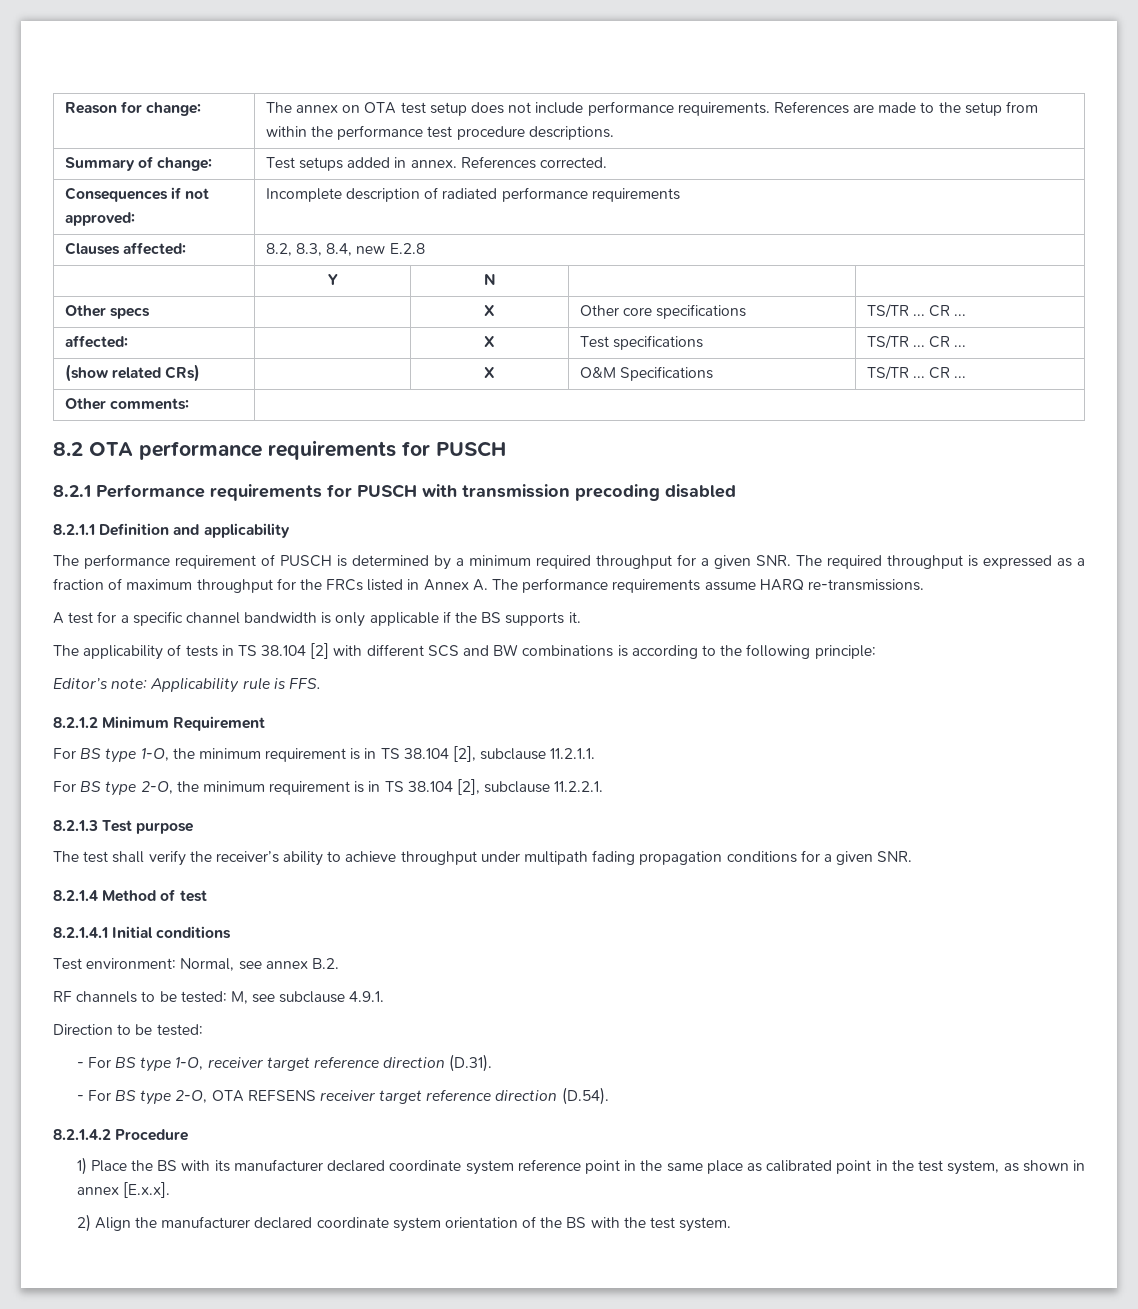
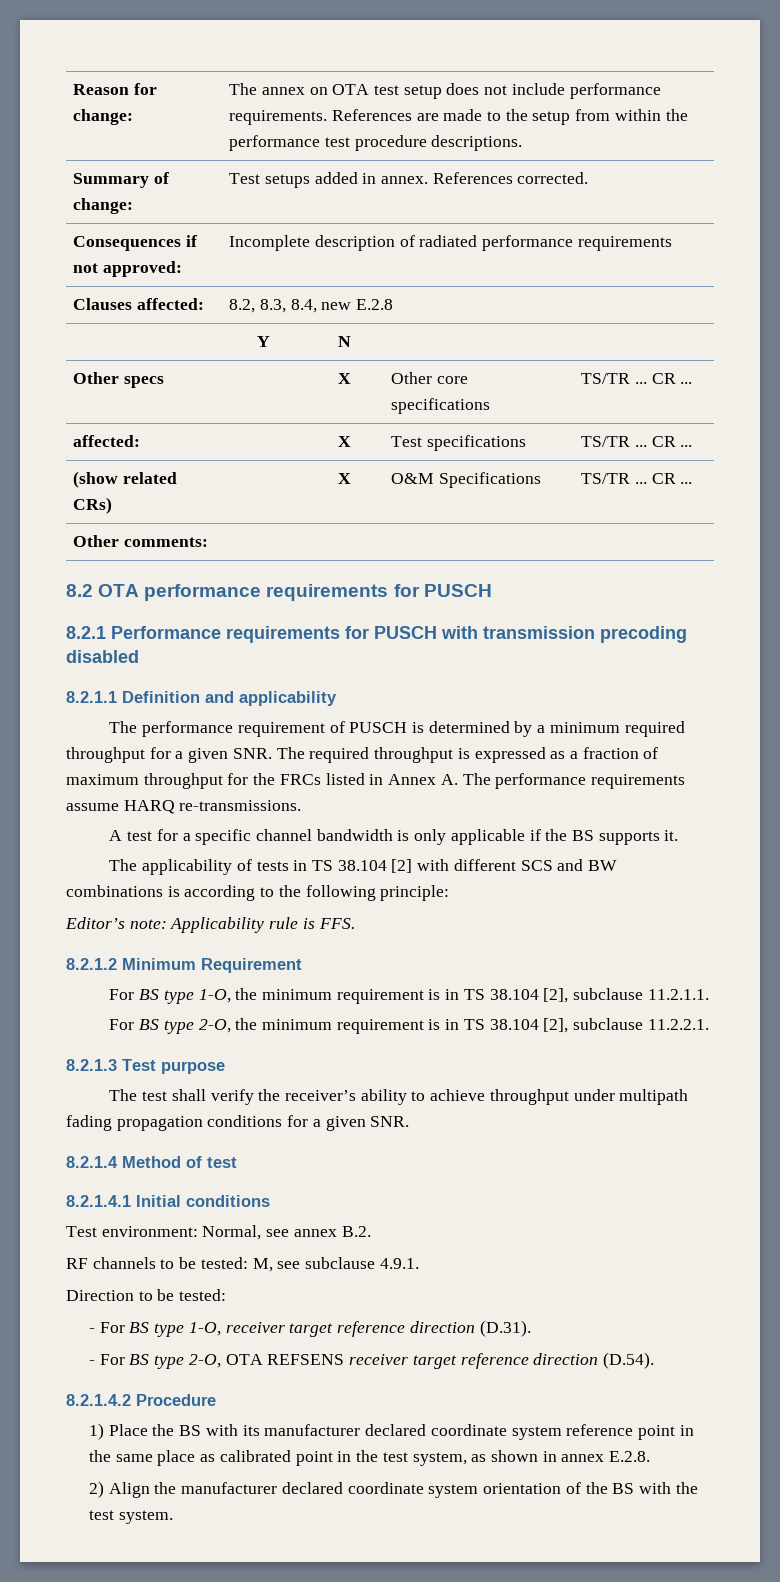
- 1) Place the BS with its manufacturer declared coordinate system reference point in the same place as calibrated point in the test system, as shown in annex [E.x.x].
+ 1) Place the BS with its manufacturer declared coordinate system reference point in the same place as calibrated point in the test system, as shown in annex E.2.8.

